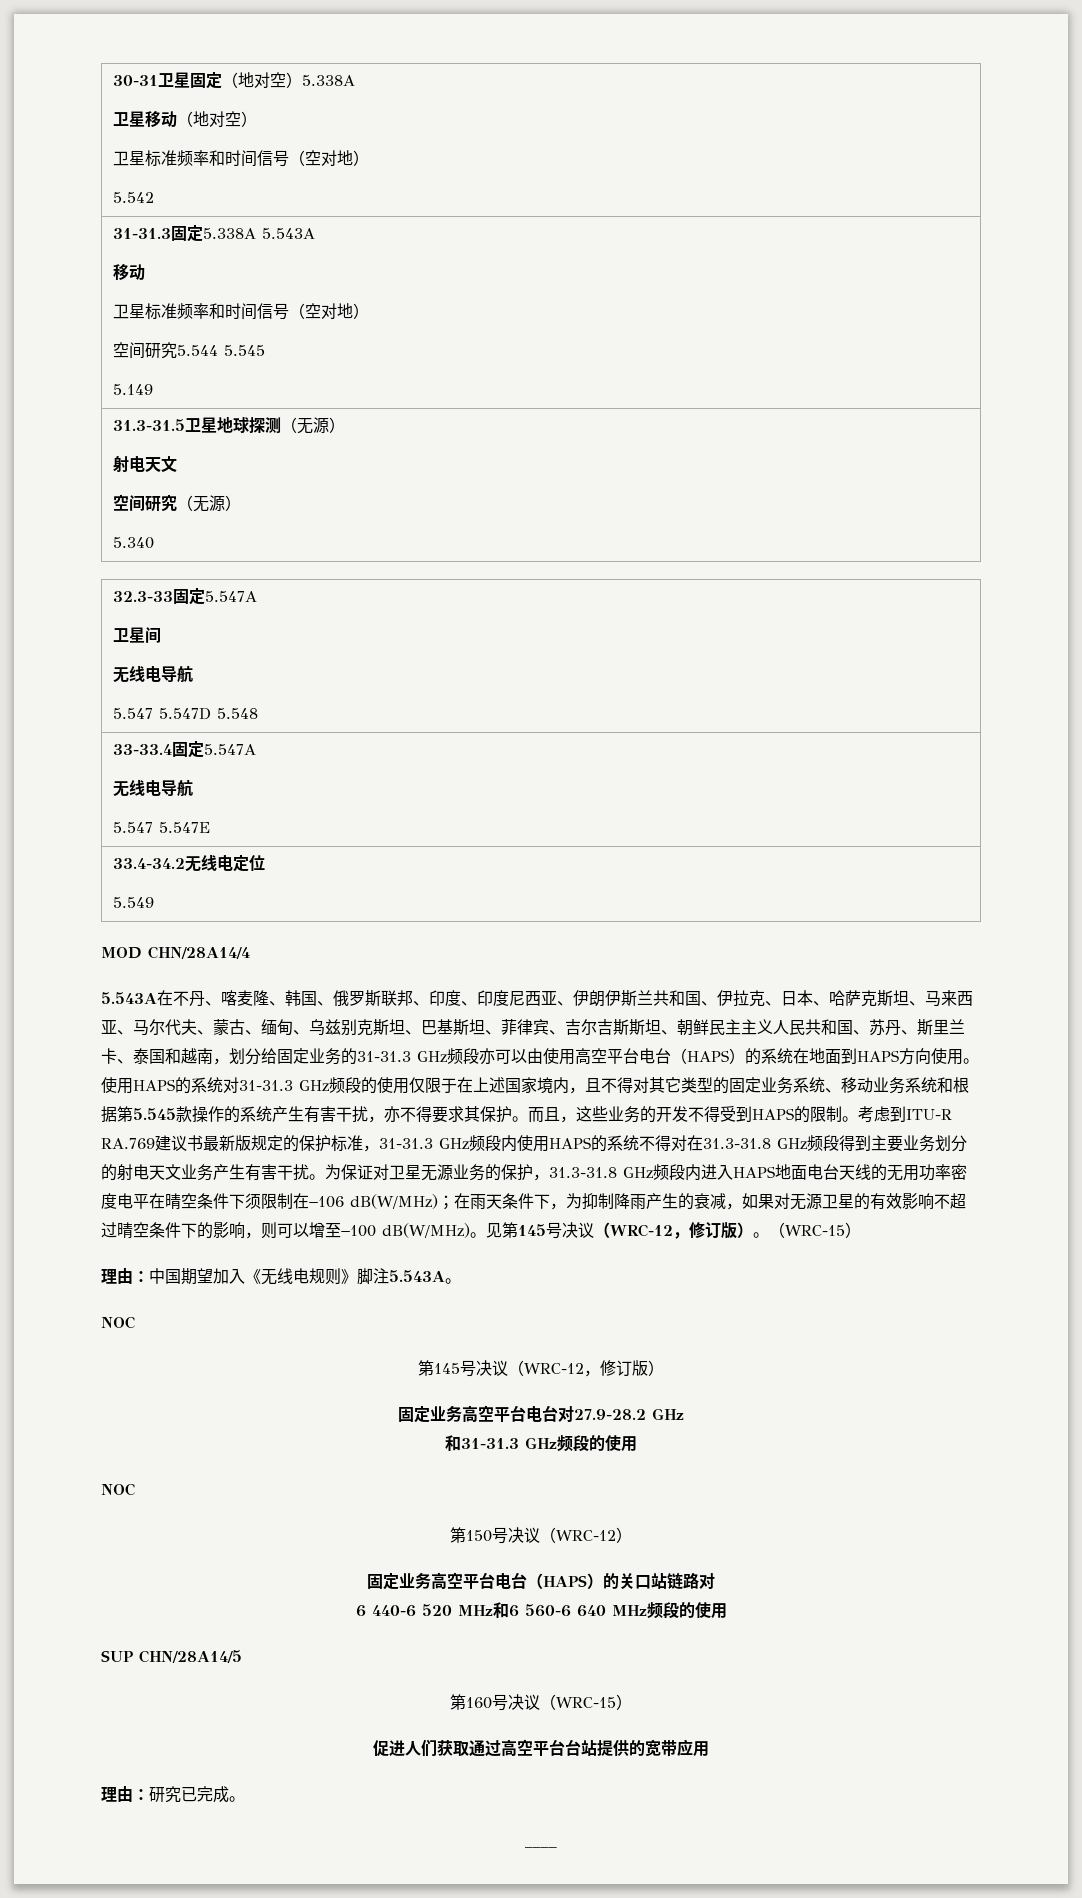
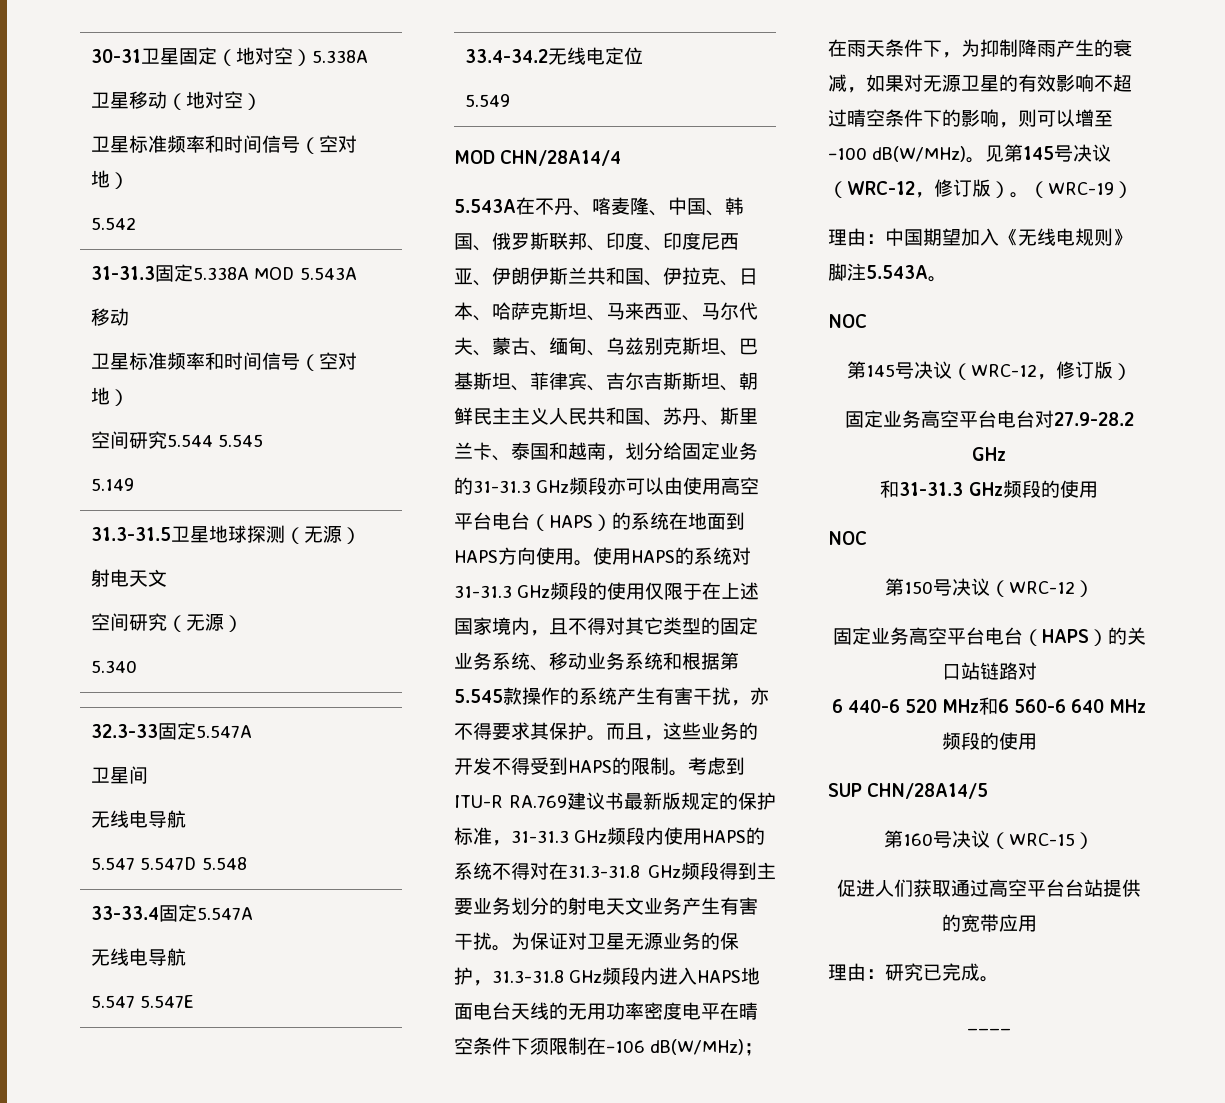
- 31-31.3固定5.338A 5.543A
+ 31-31.3固定5.338A MOD 5.543A
- 5.543A在不丹、喀麦隆、韩国、俄罗斯联邦、印度、印度尼西亚、伊朗伊斯兰共和国、伊拉克、日本、哈萨克斯坦、马来西亚、马尔代夫、蒙古、缅甸、乌兹别克斯坦、巴基斯坦、菲律宾、吉尔吉斯斯坦、朝鲜民主主义人民共和国、苏丹、斯里兰卡、泰国和越南，划分给固定业务的31-31.3 GHz频段亦可以由使用高空平台电台（HAPS）的系统在地面到HAPS方向使用。
+ 5.543A在不丹、喀麦隆、中国、韩国、俄罗斯联邦、印度、印度尼西亚、伊朗伊斯兰共和国、伊拉克、日本、哈萨克斯坦、马来西亚、马尔代夫、蒙古、缅甸、乌兹别克斯坦、巴基斯坦、菲律宾、吉尔吉斯斯坦、朝鲜民主主义人民共和国、苏丹、斯里兰卡、泰国和越南，划分给固定业务的31-31.3 GHz频段亦可以由使用高空平台电台（HAPS）的系统在地面到HAPS方向使用。
- 见第145号决议（WRC-12，修订版）。（WRC-15）
+ 见第145号决议（WRC-12，修订版）。（WRC-19）

